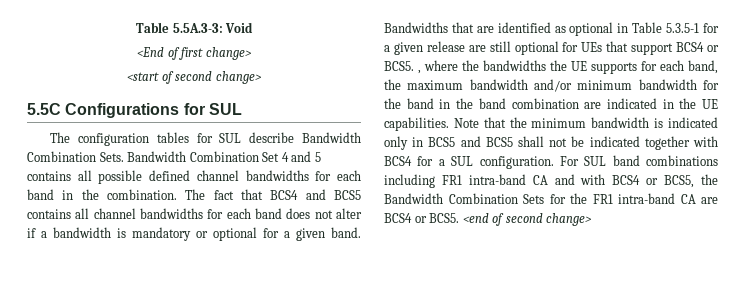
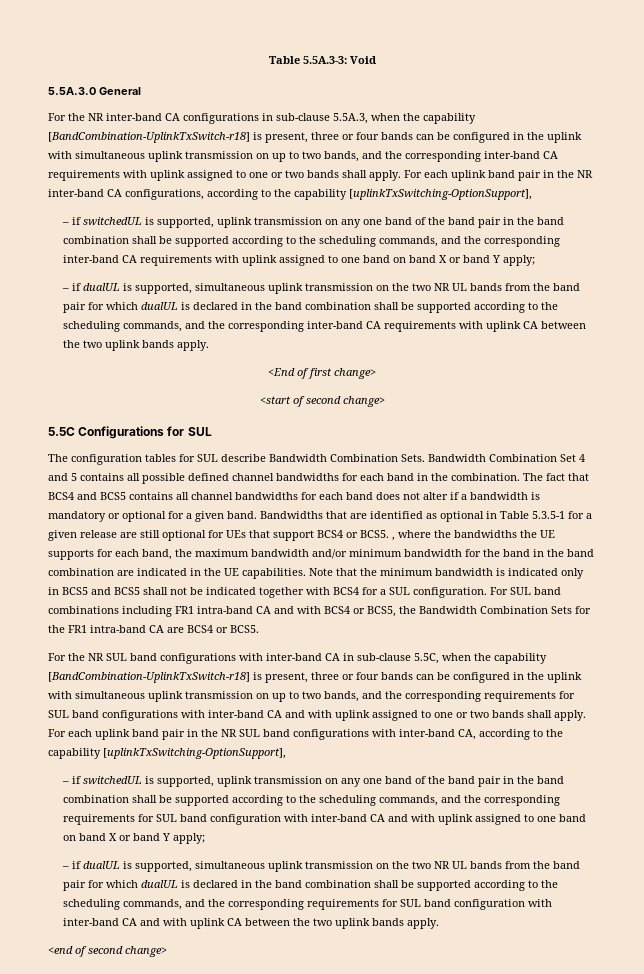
+ 5.5A.3.0 General
+ For the NR inter-band CA configurations in sub-clause 5.5A.3, when the capability [BandCombination-UplinkTxSwitch-r18] is present, three or four bands can be configured in the uplink with simultaneous uplink transmission on up to two bands, and the corresponding inter-band CA requirements with uplink assigned to one or two bands shall apply. For each uplink band pair in the NR inter-band CA configurations, according to the capability [uplinkTxSwitching-OptionSupport],
+ – if switchedUL is supported, uplink transmission on any one band of the band pair in the band combination shall be supported according to the scheduling commands, and the corresponding inter-band CA requirements with uplink assigned to one band on band X or band Y apply;
+ – if dualUL is supported, simultaneous uplink transmission on the two NR UL bands from the band pair for which dualUL is declared in the band combination shall be supported according to the scheduling commands, and the corresponding inter-band CA requirements with uplink CA between the two uplink bands apply.
- For SUL band combinations including FR1 intra-band CA and with BCS4 or BCS5, the Bandwidth Combination Sets for the FR1 intra-band CA are BCS4 or BCS5. <end of second change>
+ For SUL band combinations including FR1 intra-band CA and with BCS4 or BCS5, the Bandwidth Combination Sets for the FR1 intra-band CA are BCS4 or BCS5.
+ For the NR SUL band configurations with inter-band CA in sub-clause 5.5C, when the capability [BandCombination-UplinkTxSwitch-r18] is present, three or four bands can be configured in the uplink with simultaneous uplink transmission on up to two bands, and the corresponding requirements for SUL band configurations with inter-band CA and with uplink assigned to one or two bands shall apply. For each uplink band pair in the NR SUL band configurations with inter-band CA, according to the capability [uplinkTxSwitching-OptionSupport],
+ – if switchedUL is supported, uplink transmission on any one band of the band pair in the band combination shall be supported according to the scheduling commands, and the corresponding requirements for SUL band configuration with inter-band CA and with uplink assigned to one band on band X or band Y apply;
+ – if dualUL is supported, simultaneous uplink transmission on the two NR UL bands from the band pair for which dualUL is declared in the band combination shall be supported according to the scheduling commands, and the corresponding requirements for SUL band configuration with inter-band CA and with uplink CA between the two uplink bands apply.
+ <end of second change>

